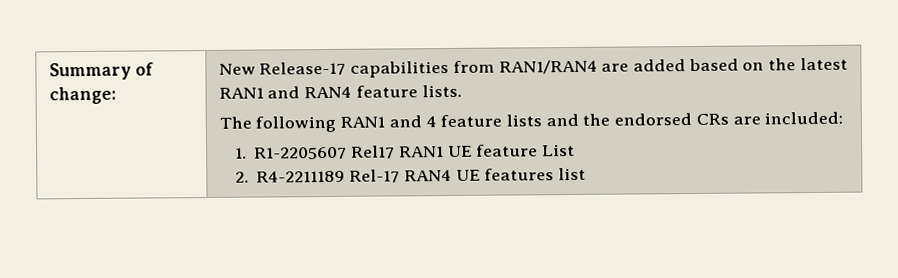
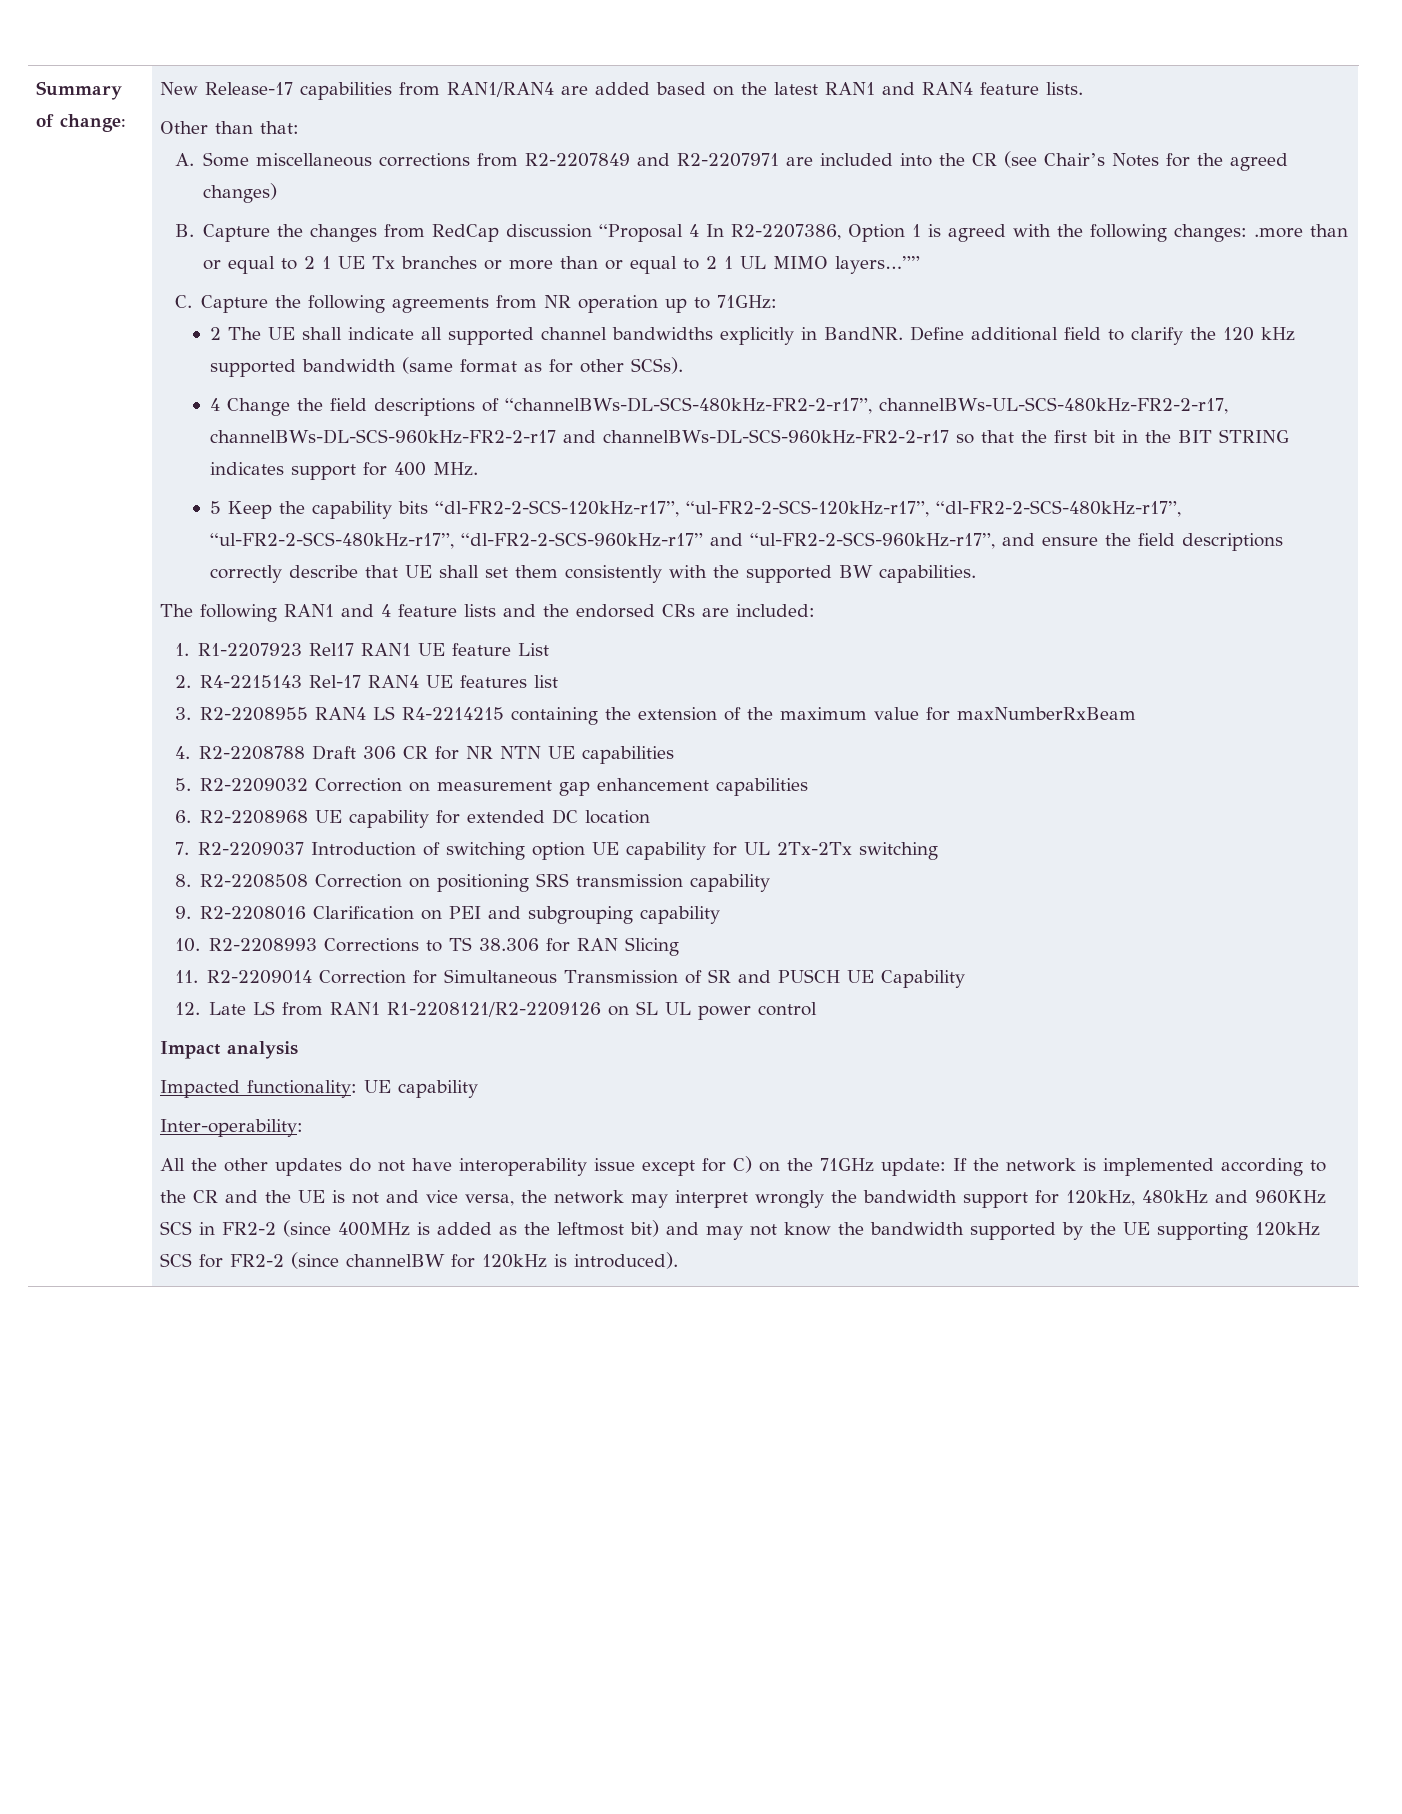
+ Other than that:
+ A. Some miscellaneous corrections from R2-2207849 and R2-2207971 are included into the CR (see Chair’s Notes for the agreed changes)
+ B. Capture the changes from RedCap discussion “Proposal 4 In R2-2207386, Option 1 is agreed with the following changes: .more than or equal to 2 1 UE Tx branches or more than or equal to 2 1 UL MIMO layers…””
+ C. Capture the following agreements from NR operation up to 71GHz:
+ 2 The UE shall indicate all supported channel bandwidths explicitly in BandNR. Define additional field to clarify the 120 kHz supported bandwidth (same format as for other SCSs).
+ 4 Change the field descriptions of “channelBWs-DL-SCS-480kHz-FR2-2-r17”, channelBWs-UL-SCS-480kHz-FR2-2-r17, channelBWs-DL-SCS-960kHz-FR2-2-r17 and channelBWs-DL-SCS-960kHz-FR2-2-r17 so that the first bit in the BIT STRING indicates support for 400 MHz.
+ 5 Keep the capability bits “dl-FR2-2-SCS-120kHz-r17”, “ul-FR2-2-SCS-120kHz-r17”, “dl-FR2-2-SCS-480kHz-r17”, “ul-FR2-2-SCS-480kHz-r17”, “dl-FR2-2-SCS-960kHz-r17” and “ul-FR2-2-SCS-960kHz-r17”, and ensure the field descriptions correctly describe that UE shall set them consistently with the supported BW capabilities.
- 1. R1-2205607 Rel17 RAN1 UE feature List
+ 1. R1-2207923 Rel17 RAN1 UE feature List
- 2. R4-2211189 Rel-17 RAN4 UE features list
+ 2. R4-2215143 Rel-17 RAN4 UE features list
+ 3. R2-2208955 RAN4 LS R4-2214215 containing the extension of the maximum value for maxNumberRxBeam
+ 4. R2-2208788 Draft 306 CR for NR NTN UE capabilities
+ 5. R2-2209032 Correction on measurement gap enhancement capabilities
+ 6. R2-2208968 UE capability for extended DC location
+ 7. R2-2209037 Introduction of switching option UE capability for UL 2Tx-2Tx switching
+ 8. R2-2208508 Correction on positioning SRS transmission capability
+ 9. R2-2208016 Clarification on PEI and subgrouping capability
+ 10. R2-2208993 Corrections to TS 38.306 for RAN Slicing
+ 11. R2-2209014 Correction for Simultaneous Transmission of SR and PUSCH UE Capability
+ 12. Late LS from RAN1 R1-2208121/R2-2209126 on SL UL power control
+ Impact analysis
+ Impacted functionality: UE capability
+ Inter-operability:
+ All the other updates do not have interoperability issue except for C) on the 71GHz update: If the network is implemented according to the CR and the UE is not and vice versa, the network may interpret wrongly the bandwidth support for 120kHz, 480kHz and 960KHz SCS in FR2-2 (since 400MHz is added as the leftmost bit) and may not know the bandwidth supported by the UE supporting 120kHz SCS for FR2-2 (since channelBW for 120kHz is introduced).

